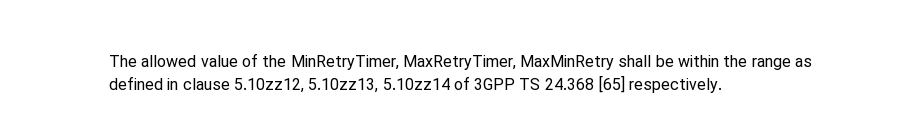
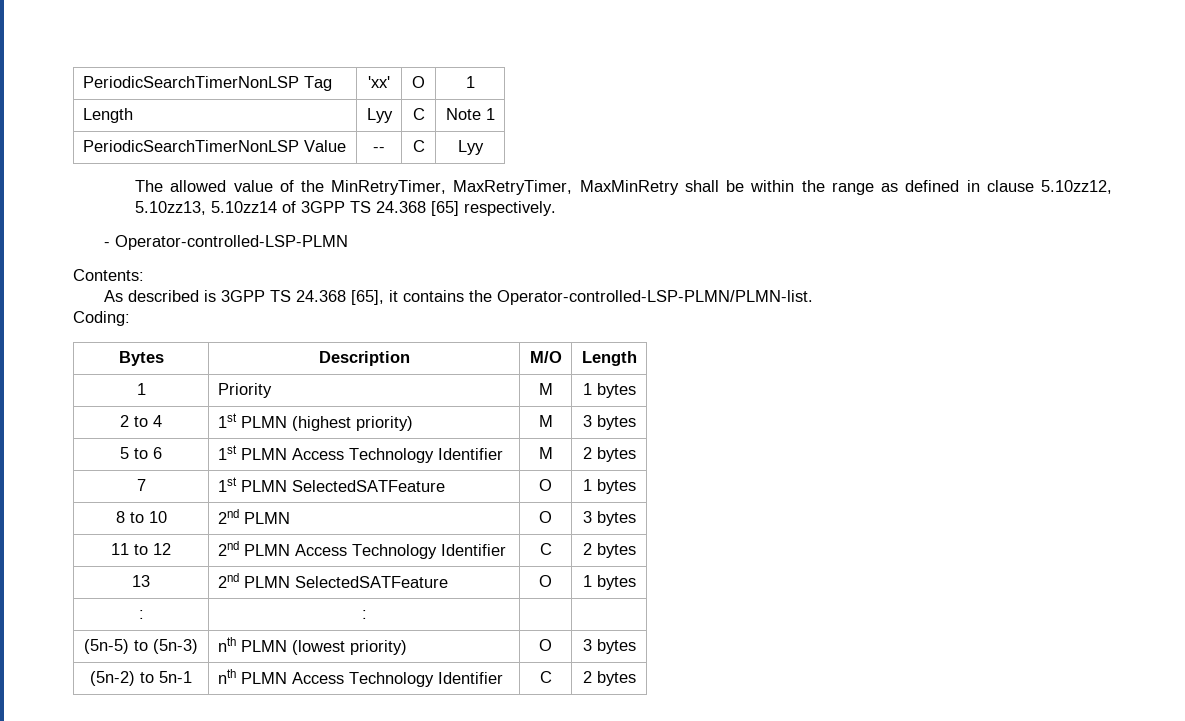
+ PeriodicSearchTimerNonLSP Tag | 'xx' | O | 1
+ Length | Lyy | C | Note 1
+ PeriodicSearchTimerNonLSP Value | -- | C | Lyy
+ - Operator-controlled-LSP-PLMN
+ Contents:
+ As described is 3GPP TS 24.368 [65], it contains the Operator-controlled-LSP-PLMN/PLMN-list.
+ Coding:
+ Bytes | Description | M/O | Length
+ 1 | Priority | M | 1 bytes
+ 2 to 4 | 1st PLMN (highest priority) | M | 3 bytes
+ 5 to 6 | 1st PLMN Access Technology Identifier | M | 2 bytes
+ 7 | 1st PLMN SelectedSATFeature | O | 1 bytes
+ 8 to 10 | 2nd PLMN | O | 3 bytes
+ 11 to 12 | 2nd PLMN Access Technology Identifier | C | 2 bytes
+ 13 | 2nd PLMN SelectedSATFeature | O | 1 bytes
+ : | : | |
+ (5n-5) to (5n-3) | nth PLMN (lowest priority) | O | 3 bytes
+ (5n-2) to 5n-1 | nth PLMN Access Technology Identifier | C | 2 bytes

